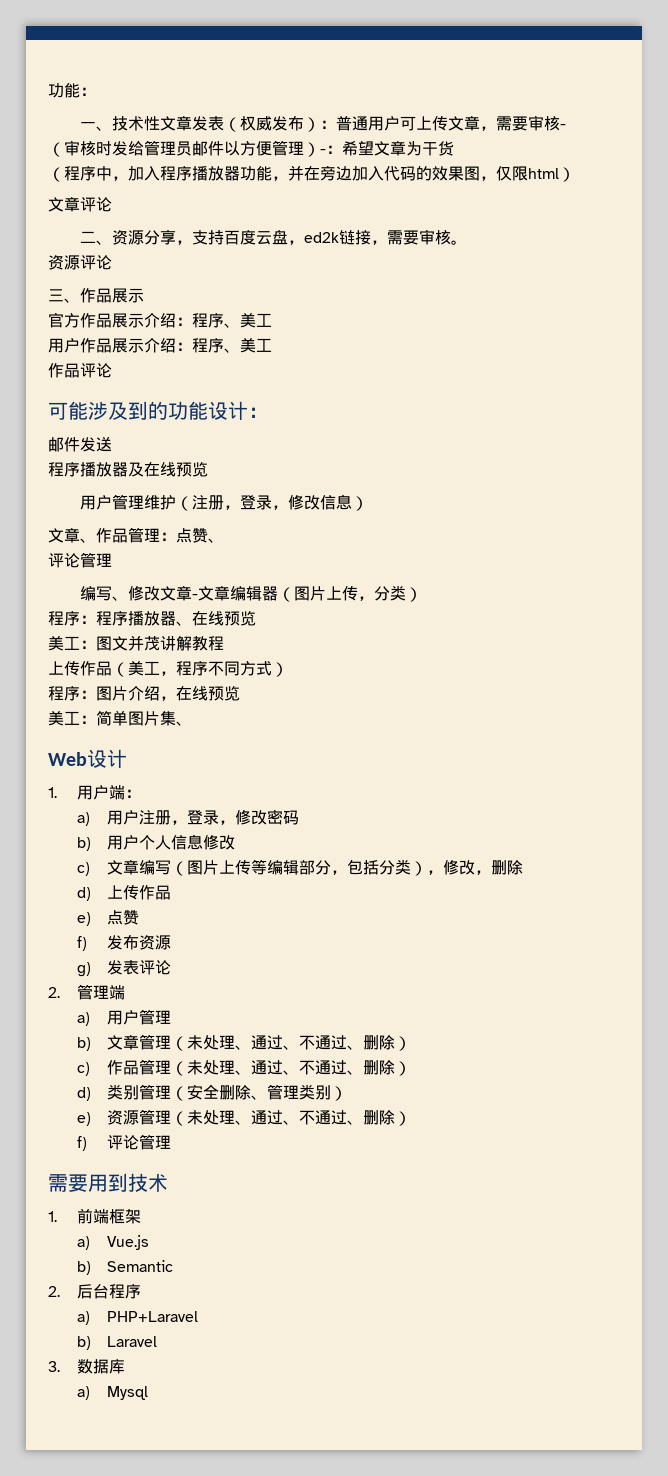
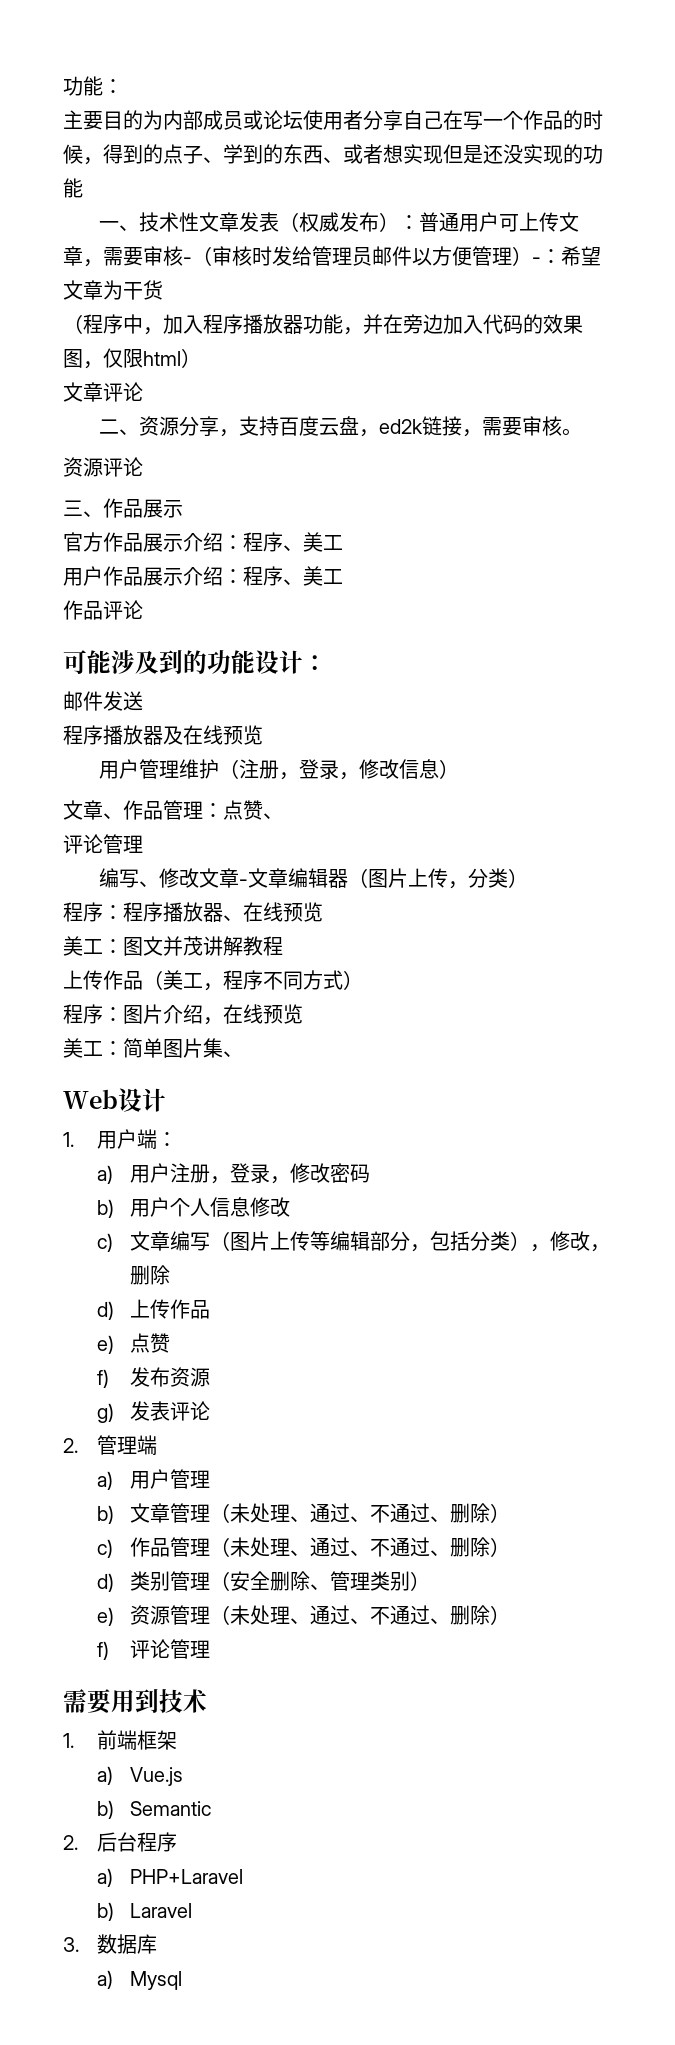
+ 主要目的为内部成员或论坛使用者分享自己在写一个作品的时候，得到的点子、学到的东西、或者想实现但是还没实现的功能

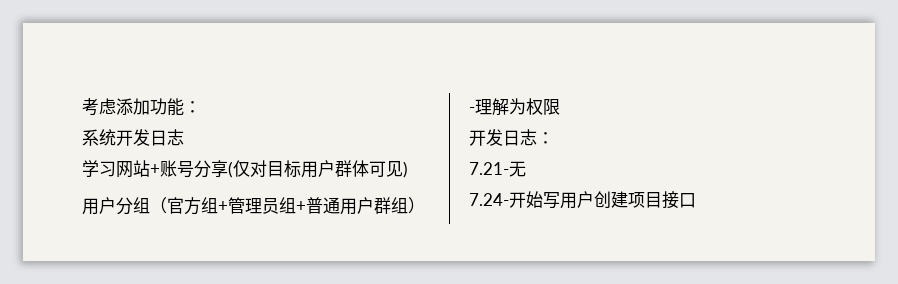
- 功能：
+ 考虑添加功能：
- 主要目的为内部成员或论坛使用者分享自己在写一个作品的时候，得到的点子、学到的东西、或者想实现但是还没实现的功能
- 一、技术性文章发表（权威发布）：普通用户可上传文章，需要审核-（审核时发给管理员邮件以方便管理）-：希望文章为干货
- （程序中，加入程序播放器功能，并在旁边加入代码的效果图，仅限html）
- 文章评论
- 二、资源分享，支持百度云盘，ed2k链接，需要审核。
- 资源评论
- 三、作品展示
- 官方作品展示介绍：程序、美工
- 用户作品展示介绍：程序、美工
- 作品评论
- 可能涉及到的功能设计：
- 邮件发送
- 程序播放器及在线预览
- 用户管理维护（注册，登录，修改信息）
- 文章、作品管理：点赞、
- 评论管理
- 编写、修改文章-文章编辑器（图片上传，分类）
- 程序：程序播放器、在线预览
- 美工：图文并茂讲解教程
- 上传作品（美工，程序不同方式）
- 程序：图片介绍，在线预览
- 美工：简单图片集、
- Web设计
- 1.用户端：
- a)用户注册，登录，修改密码
- b)用户个人信息修改
- c)文章编写（图片上传等编辑部分，包括分类），修改，删除
- d)上传作品
- e)点赞
- f)发布资源
- g)发表评论
- 2.管理端
- a)用户管理
- b)文章管理（未处理、通过、不通过、删除）
- c)作品管理（未处理、通过、不通过、删除）
- d)类别管理（安全删除、管理类别）
- e)资源管理（未处理、通过、不通过、删除）
- f)评论管理
- 需要用到技术
- 1.前端框架
- a) Vue.js
- b) Semantic
- 2.后台程序
- a) PHP+Laravel
- b) Laravel
- 3.数据库
- a) Mysql
+ 系统开发日志
+ 学习网站+账号分享(仅对目标用户群体可见)
+ 用户分组（官方组+管理员组+普通用户群组）-理解为权限
+ 开发日志：
+ 7.21-无
+ 7.24-开始写用户创建项目接口

